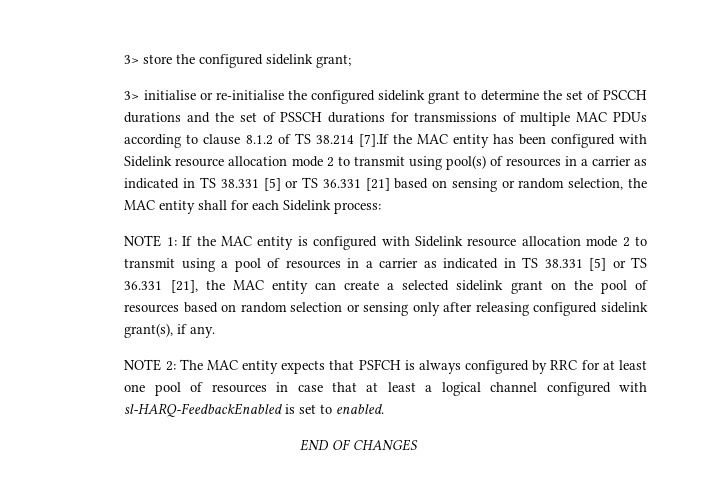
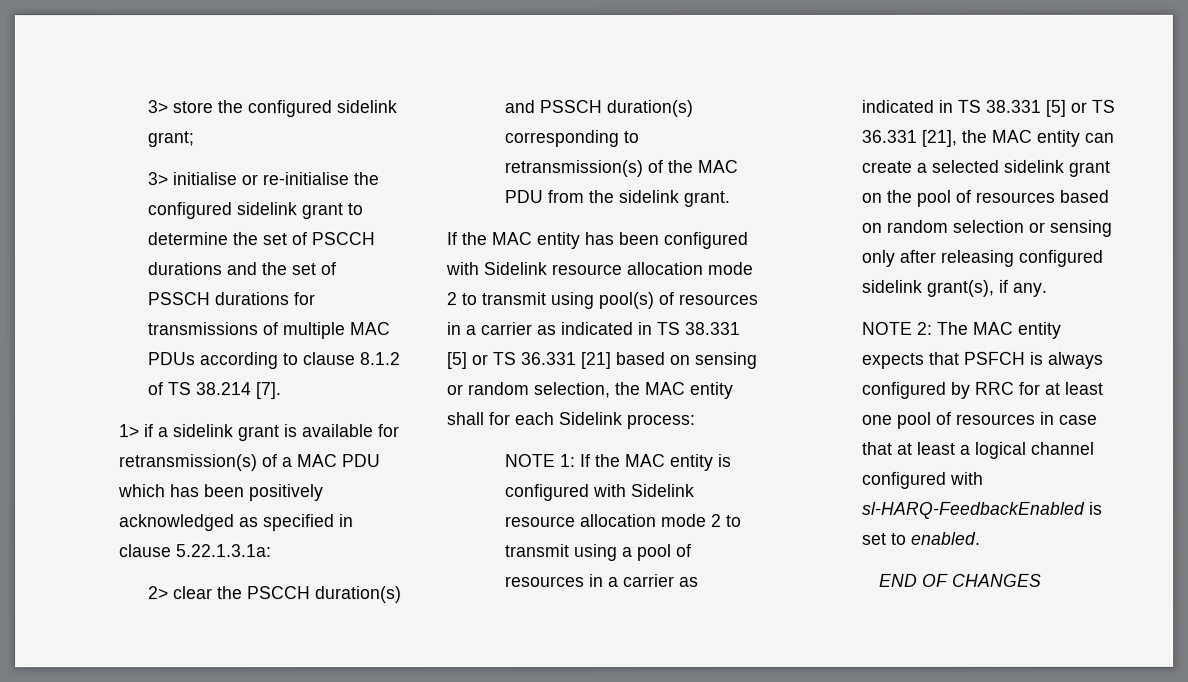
- 3> initialise or re-initialise the configured sidelink grant to determine the set of PSCCH durations and the set of PSSCH durations for transmissions of multiple MAC PDUs according to clause 8.1.2 of TS 38.214 [7].If the MAC entity has been configured with Sidelink resource allocation mode 2 to transmit using pool(s) of resources in a carrier as indicated in TS 38.331 [5] or TS 36.331 [21] based on sensing or random selection, the MAC entity shall for each Sidelink process:
+ 3> initialise or re-initialise the configured sidelink grant to determine the set of PSCCH durations and the set of PSSCH durations for transmissions of multiple MAC PDUs according to clause 8.1.2 of TS 38.214 [7].
+ 1> if a sidelink grant is available for retransmission(s) of a MAC PDU which has been positively acknowledged as specified in clause 5.22.1.3.1a:
+ 2> clear the PSCCH duration(s) and PSSCH duration(s) corresponding to retransmission(s) of the MAC PDU from the sidelink grant.
+ If the MAC entity has been configured with Sidelink resource allocation mode 2 to transmit using pool(s) of resources in a carrier as indicated in TS 38.331 [5] or TS 36.331 [21] based on sensing or random selection, the MAC entity shall for each Sidelink process:

